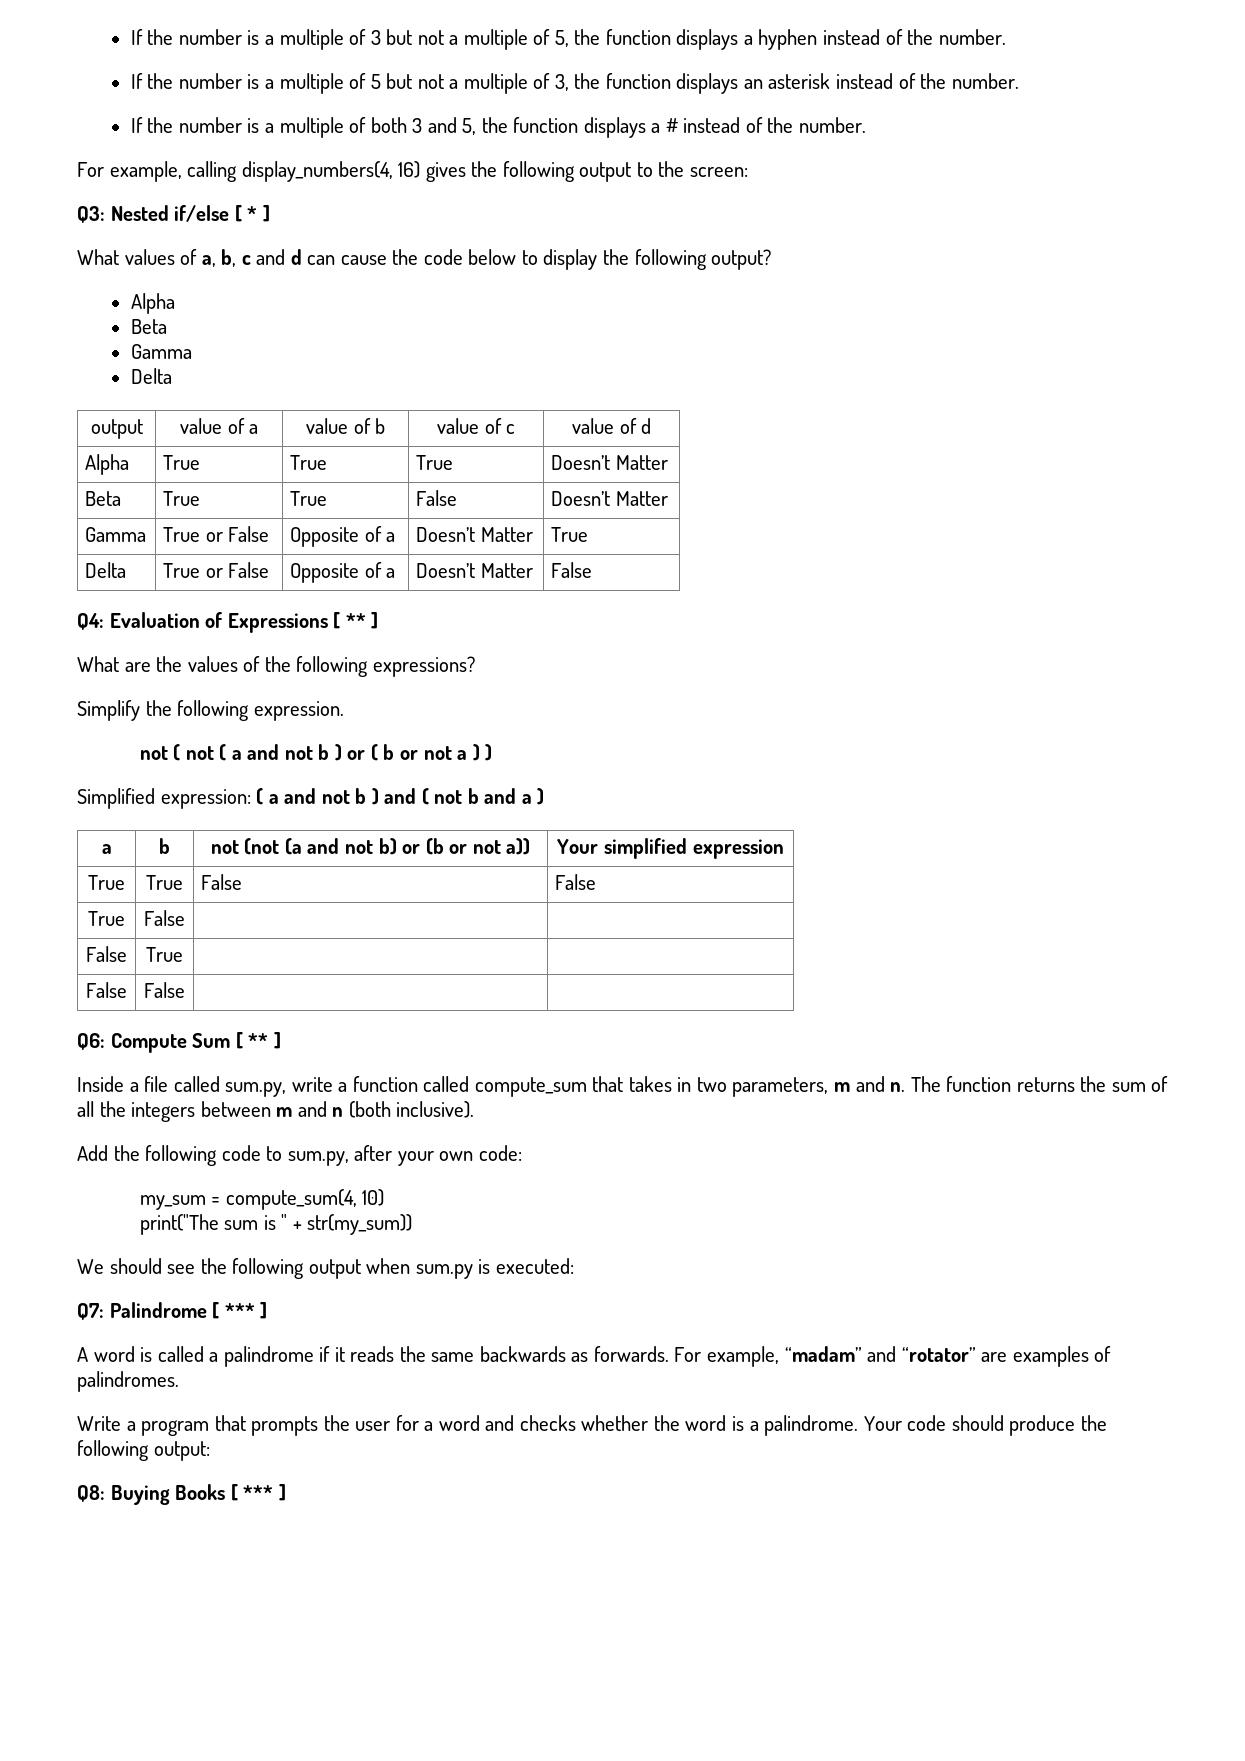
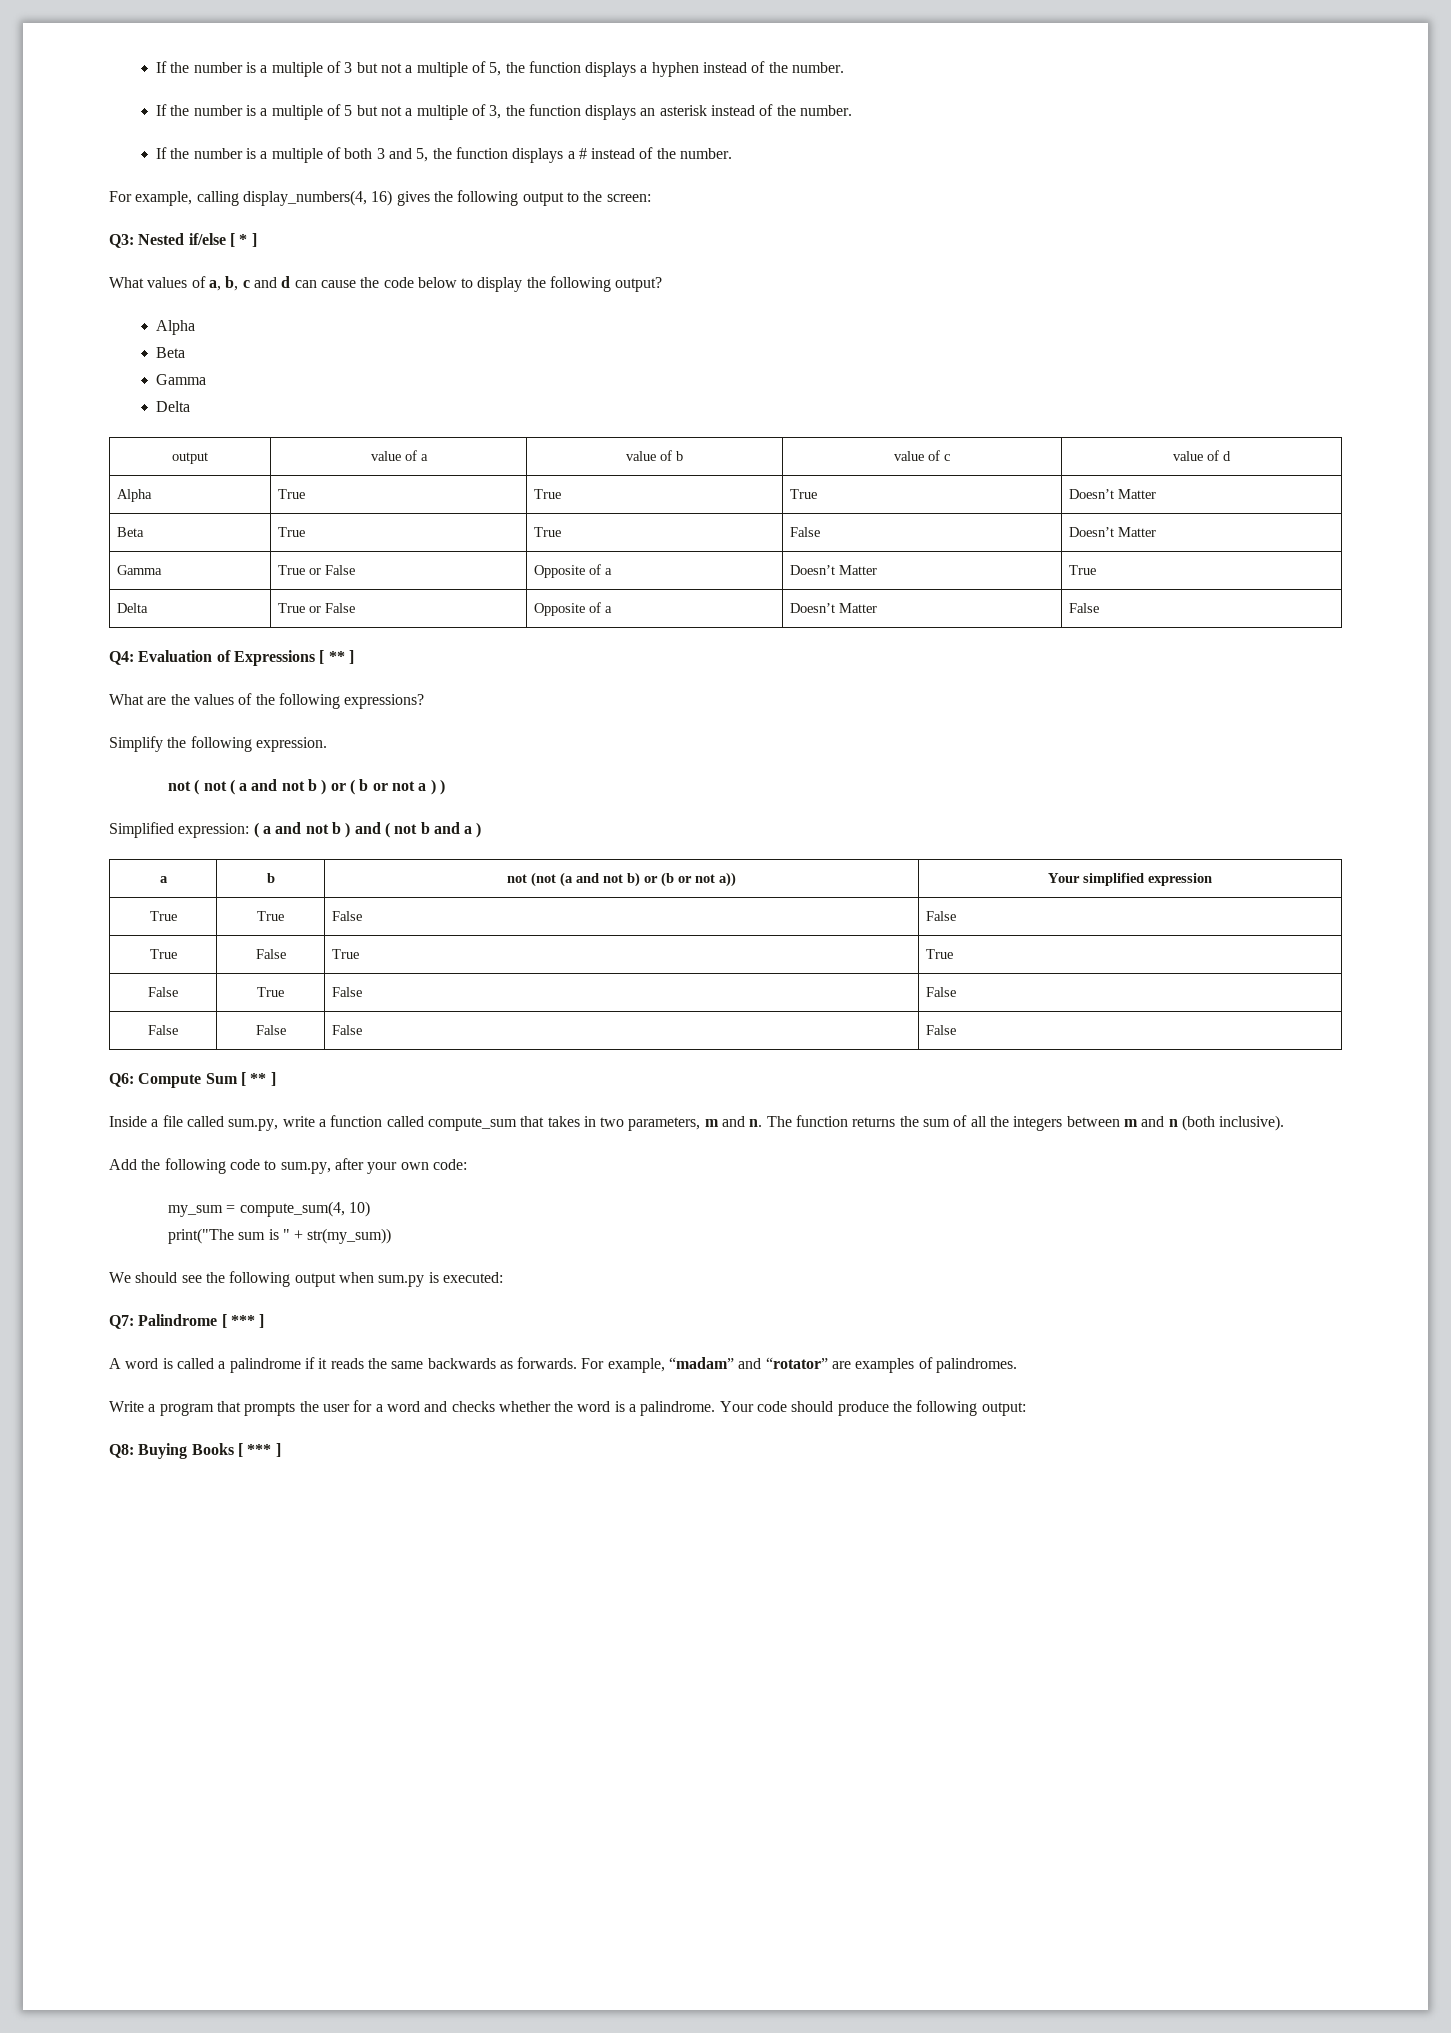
- True | False | |
- False | True | |
- False | False | |
+ True | False | True | True
+ False | True | False | False
+ False | False | False | False

